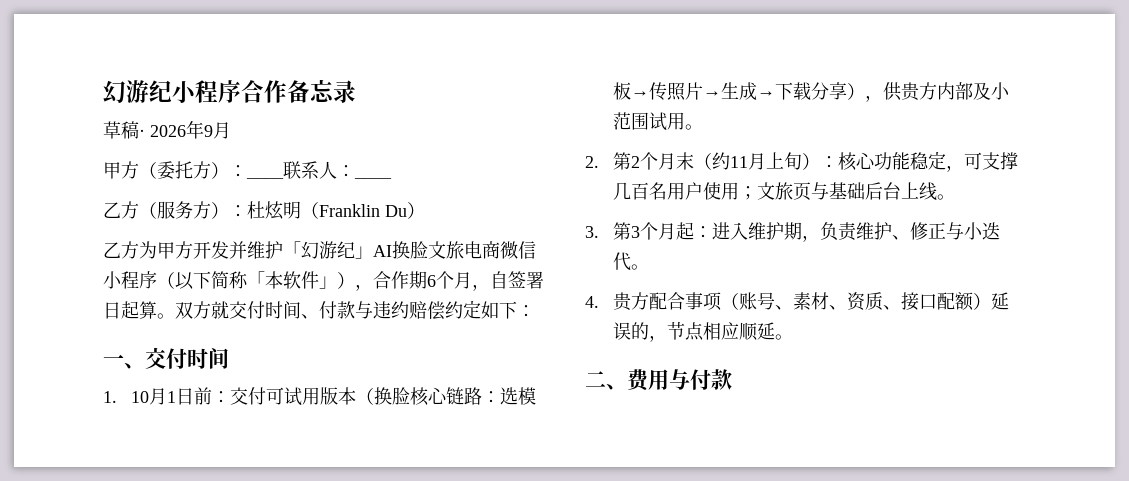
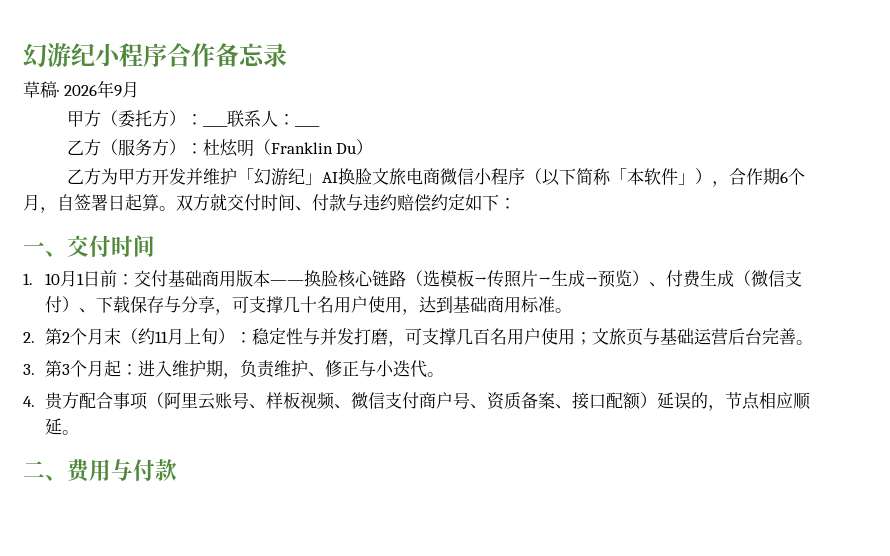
- 1. 10月1日前：交付可试用版本（换脸核心链路：选模板→传照片→生成→下载分享），供贵方内部及小范围试用。
+ 1. 10月1日前：交付基础商用版本——换脸核心链路（选模板→传照片→生成→预览）、付费生成（微信支付）、下载保存与分享，可支撑几十名用户使用，达到基础商用标准。
- 2.第2个月末（约11月上旬）：核心功能稳定，可支撑几百名用户使用；文旅页与基础后台上线。
+ 2.第2个月末（约11月上旬）：稳定性与并发打磨，可支撑几百名用户使用；文旅页与基础运营后台完善。
- 4.贵方配合事项（账号、素材、资质、接口配额）延误的，节点相应顺延。
+ 4.贵方配合事项（阿里云账号、样板视频、微信支付商户号、资质备案、接口配额）延误的，节点相应顺延。

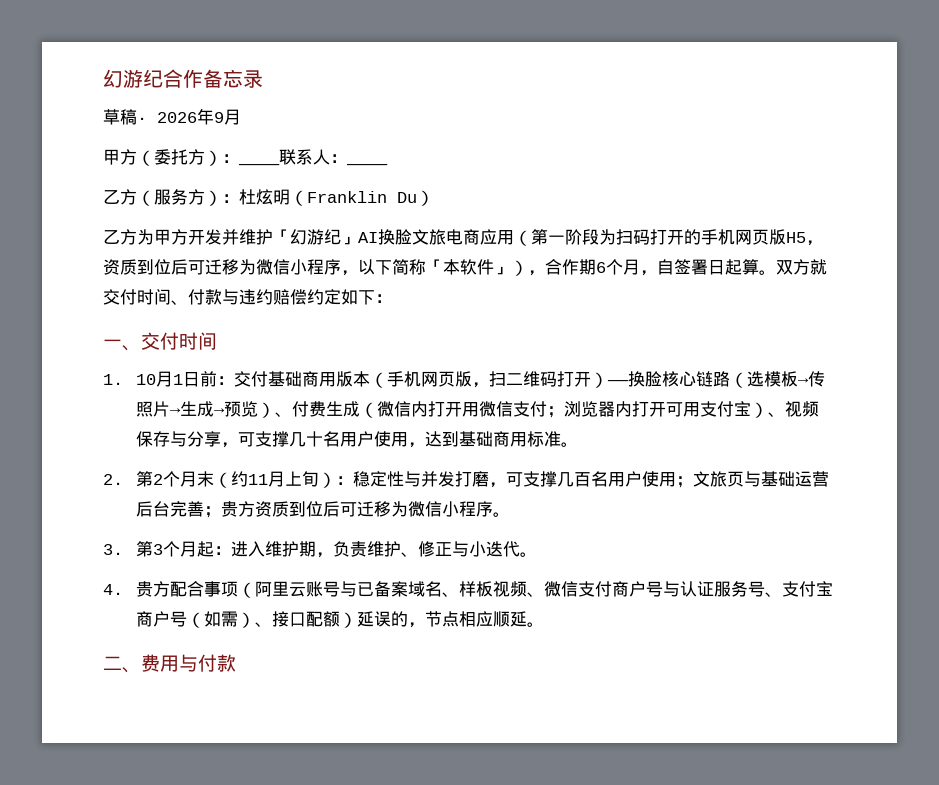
- 幻游纪小程序合作备忘录
+ 幻游纪合作备忘录
- 乙方为甲方开发并维护「幻游纪」AI换脸文旅电商微信小程序（以下简称「本软件」），合作期6个月，自签署日起算。
+ 乙方为甲方开发并维护「幻游纪」AI换脸文旅电商应用（第一阶段为扫码打开的手机网页版H5，资质到位后可迁移为微信小程序，以下简称「本软件」），合作期6个月，自签署日起算。
- 1. 10月1日前：交付基础商用版本——换脸核心链路（选模板→传照片→生成→预览）、付费生成（微信支付）、下载保存与分享，可支撑几十名用户使用，达到基础商用标准。
+ 1. 10月1日前：交付基础商用版本（手机网页版，扫二维码打开）——换脸核心链路（选模板→传照片→生成→预览）、付费生成（微信内打开用微信支付；浏览器内打开可用支付宝）、视频保存与分享，可支撑几十名用户使用，达到基础商用标准。
- 2.第2个月末（约11月上旬）：稳定性与并发打磨，可支撑几百名用户使用；文旅页与基础运营后台完善。
+ 2.第2个月末（约11月上旬）：稳定性与并发打磨，可支撑几百名用户使用；文旅页与基础运营后台完善；贵方资质到位后可迁移为微信小程序。
- 4.贵方配合事项（阿里云账号、样板视频、微信支付商户号、资质备案、接口配额）延误的，节点相应顺延。
+ 4.贵方配合事项（阿里云账号与已备案域名、样板视频、微信支付商户号与认证服务号、支付宝商户号（如需）、接口配额）延误的，节点相应顺延。

